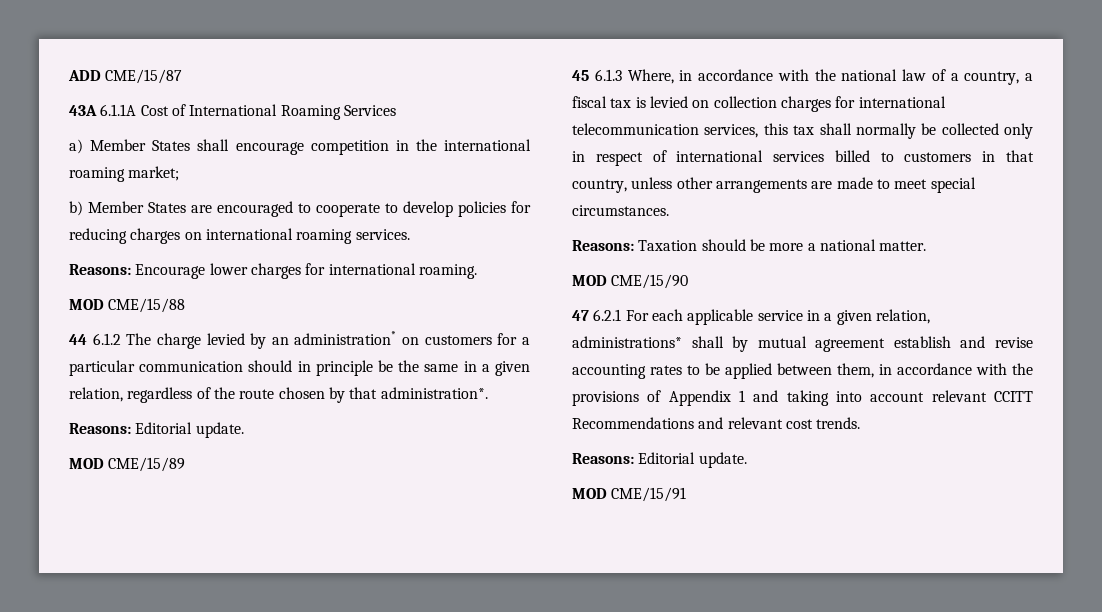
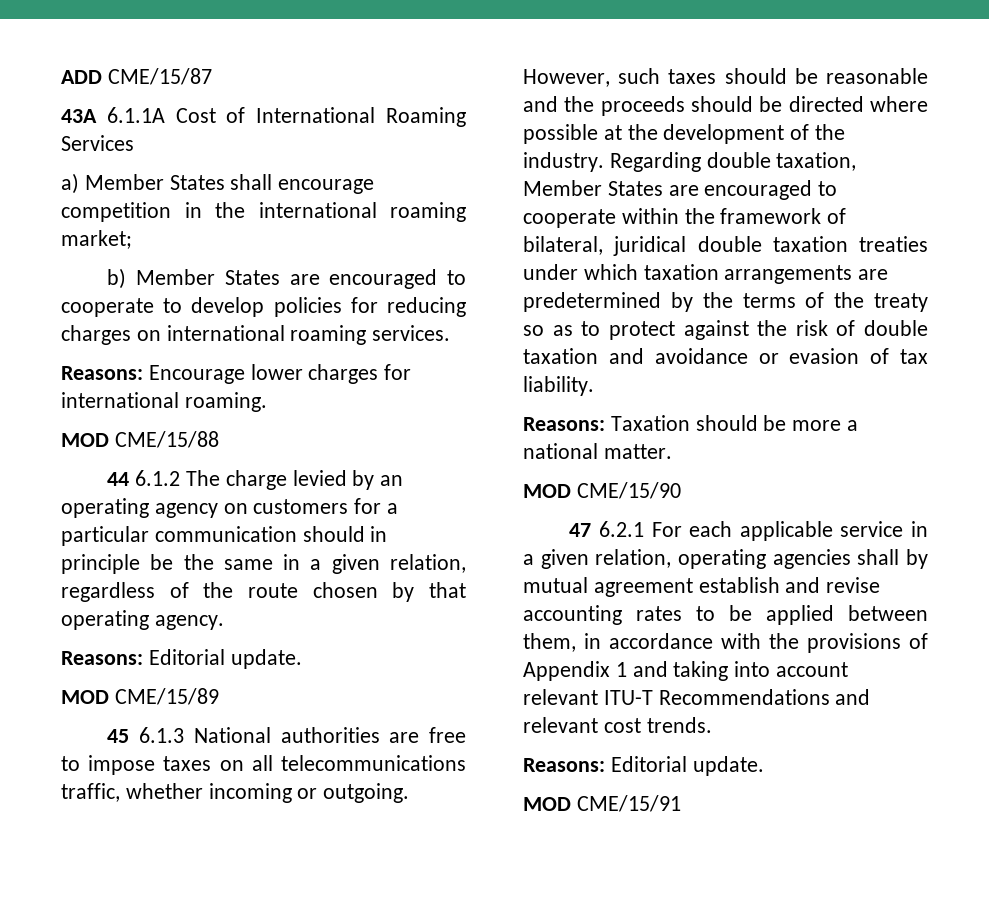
- 44 6.1.2 The charge levied by an administration* on customers for a particular communication should in principle be the same in a given relation, regardless of the route chosen by that administration*.
+ 44 6.1.2 The charge levied by an operating agency on customers for a particular communication should in principle be the same in a given relation, regardless of the route chosen by that operating agency.
- 45 6.1.3 Where, in accordance with the national law of a country, a fiscal tax is levied on collection charges for international telecommunication services, this tax shall normally be collected only in respect of international services billed to customers in that country, unless other arrangements are made to meet special circumstances.
+ 45 6.1.3 National authorities are free to impose taxes on all telecommunications traffic, whether incoming or outgoing. However, such taxes should be reasonable and the proceeds should be directed where possible at the development of the industry. Regarding double taxation, Member States are encouraged to cooperate within the framework of bilateral, juridical double taxation treaties under which taxation arrangements are predetermined by the terms of the treaty so as to protect against the risk of double taxation and avoidance or evasion of tax liability.
- 47 6.2.1 For each applicable service in a given relation, administrations* shall by mutual agreement establish and revise accounting rates to be applied between them, in accordance with the provisions of Appendix 1 and taking into account relevant CCITT Recommendations and relevant cost trends.
+ 47 6.2.1 For each applicable service in a given relation, operating agencies shall by mutual agreement establish and revise accounting rates to be applied between them, in accordance with the provisions of Appendix 1 and taking into account relevant ITU-T Recommendations and relevant cost trends.

